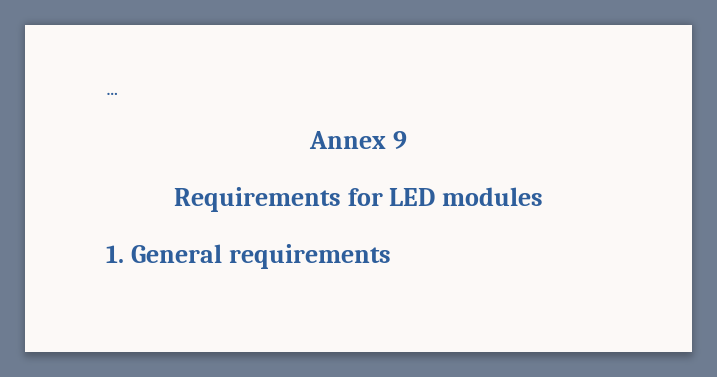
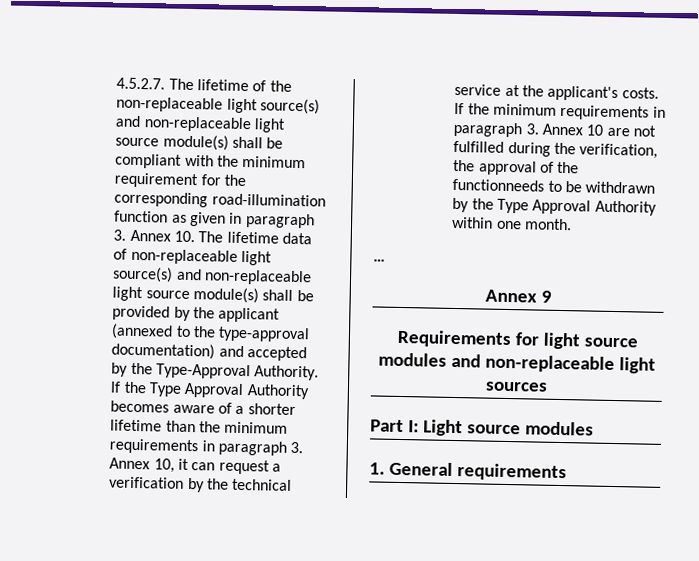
+ 4.5.2.7. The lifetime of the non-replaceable light source(s) and non-replaceable light source module(s) shall be compliant with the minimum requirement for the corresponding road-illumination function as given in paragraph 3. Annex 10. The lifetime data of non-replaceable light source(s) and non-replaceable light source module(s) shall be provided by the applicant (annexed to the type-approval documentation) and accepted by the Type-Approval Authority. If the Type Approval Authority becomes aware of a shorter lifetime than the minimum requirements in paragraph 3. Annex 10, it can request a verification by the technical service at the applicant's costs. If the minimum requirements in paragraph 3. Annex 10 are not fulfilled during the verification, the approval of the functionneeds to be withdrawn by the Type Approval Authority within one month.
- Requirements for LED modules
+ Requirements for light source modules and non-replaceable light sources
+ Part I: Light source modules

